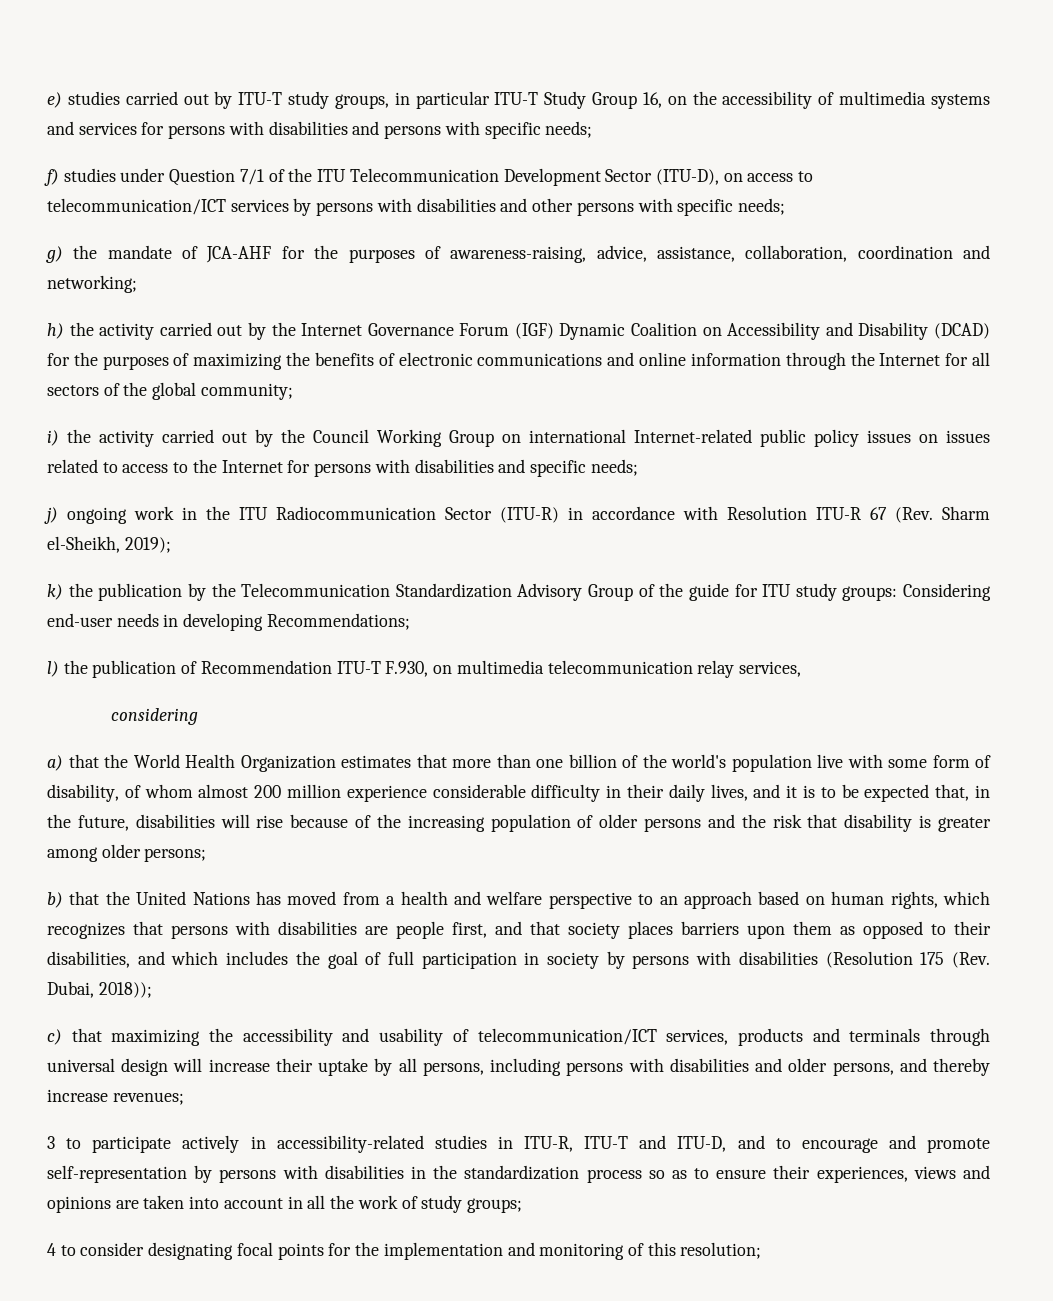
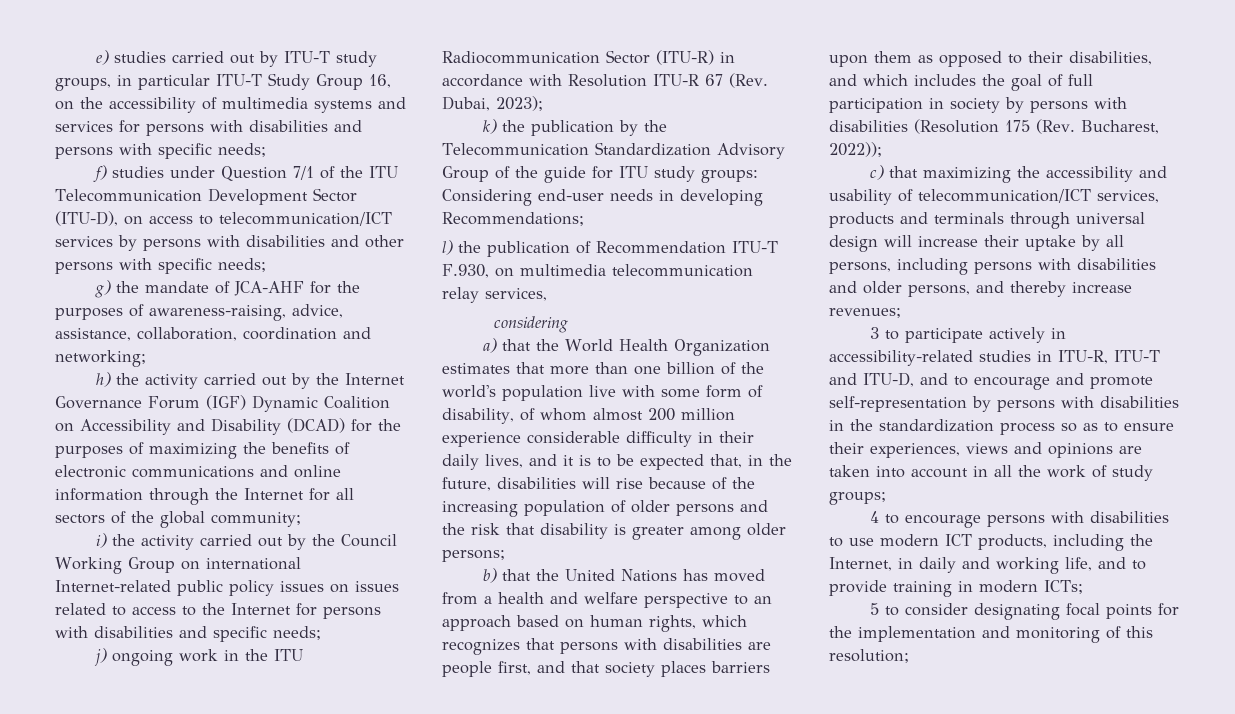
- j) ongoing work in the ITU Radiocommunication Sector (ITU-R) in accordance with Resolution ITU-R 67 (Rev. Sharm el-Sheikh, 2019);
+ j) ongoing work in the ITU Radiocommunication Sector (ITU-R) in accordance with Resolution ITU-R 67 (Rev. Dubai, 2023);
- b) that the United Nations has moved from a health and welfare perspective to an approach based on human rights, which recognizes that persons with disabilities are people first, and that society places barriers upon them as opposed to their disabilities, and which includes the goal of full participation in society by persons with disabilities (Resolution 175 (Rev. Dubai, 2018));
+ b) that the United Nations has moved from a health and welfare perspective to an approach based on human rights, which recognizes that persons with disabilities are people first, and that society places barriers upon them as opposed to their disabilities, and which includes the goal of full participation in society by persons with disabilities (Resolution 175 (Rev. Bucharest, 2022));
- 4 to consider designating focal points for the implementation and monitoring of this resolution;
+ 4 to encourage persons with disabilities to use modern ICT products, including the Internet, in daily and working life, and to provide training in modern ICTs;
+ 5 to consider designating focal points for the implementation and monitoring of this resolution;

